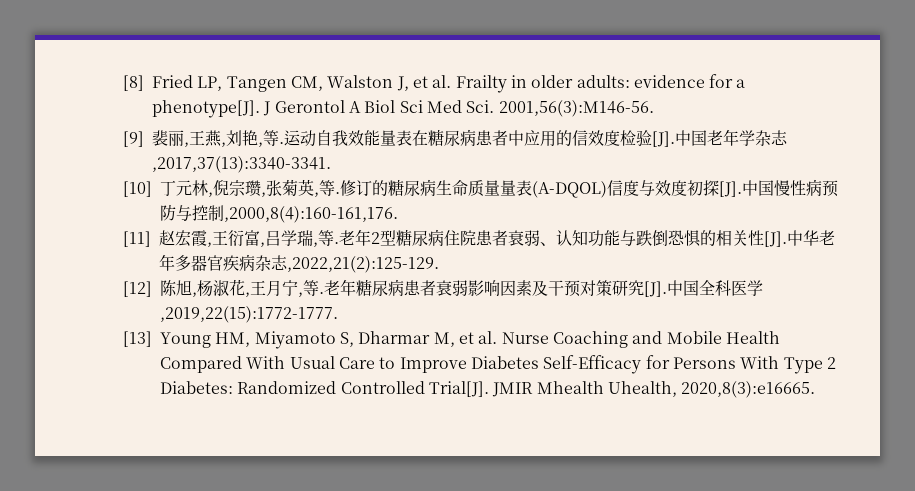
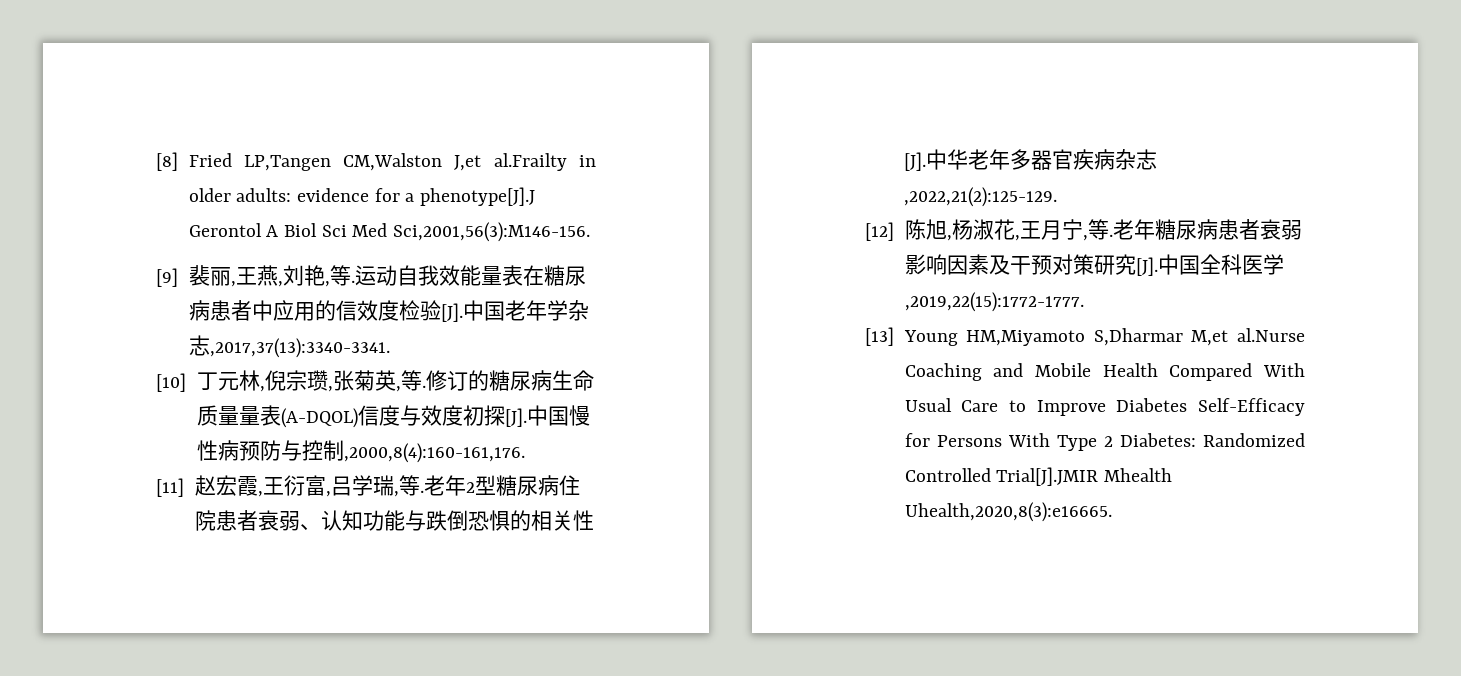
- [8] Fried LP, Tangen CM, Walston J, et al. Frailty in older adults: evidence for a phenotype[J]. J Gerontol A Biol Sci Med Sci. 2001,56(3):M146-56.
+ [8] Fried LP,Tangen CM,Walston J,et al.Frailty in older adults: evidence for a phenotype[J].J Gerontol A Biol Sci Med Sci,2001,56(3):M146-156.
- [13] Young HM, Miyamoto S, Dharmar M, et al. Nurse Coaching and Mobile Health Compared With Usual Care to Improve Diabetes Self-Efficacy for Persons With Type 2 Diabetes: Randomized Controlled Trial[J]. JMIR Mhealth Uhealth, 2020,8(3):e16665.
+ [13] Young HM,Miyamoto S,Dharmar M,et al.Nurse Coaching and Mobile Health Compared With Usual Care to Improve Diabetes Self-Efficacy for Persons With Type 2 Diabetes: Randomized Controlled Trial[J].JMIR Mhealth Uhealth,2020,8(3):e16665.

